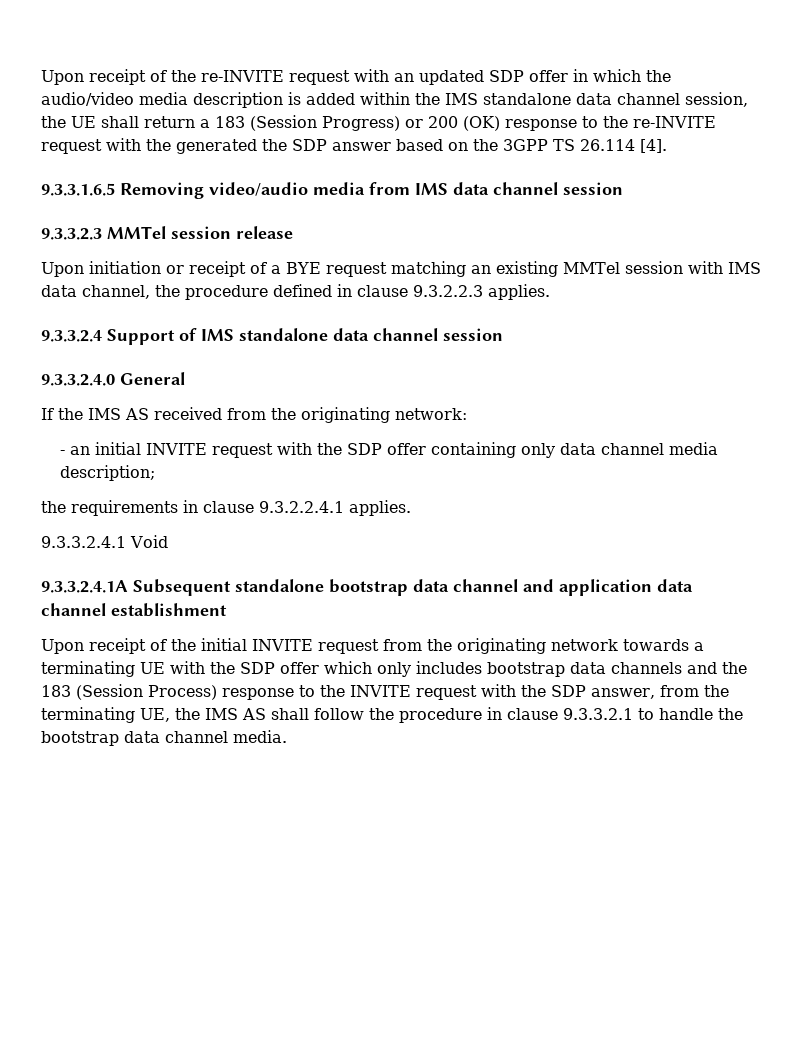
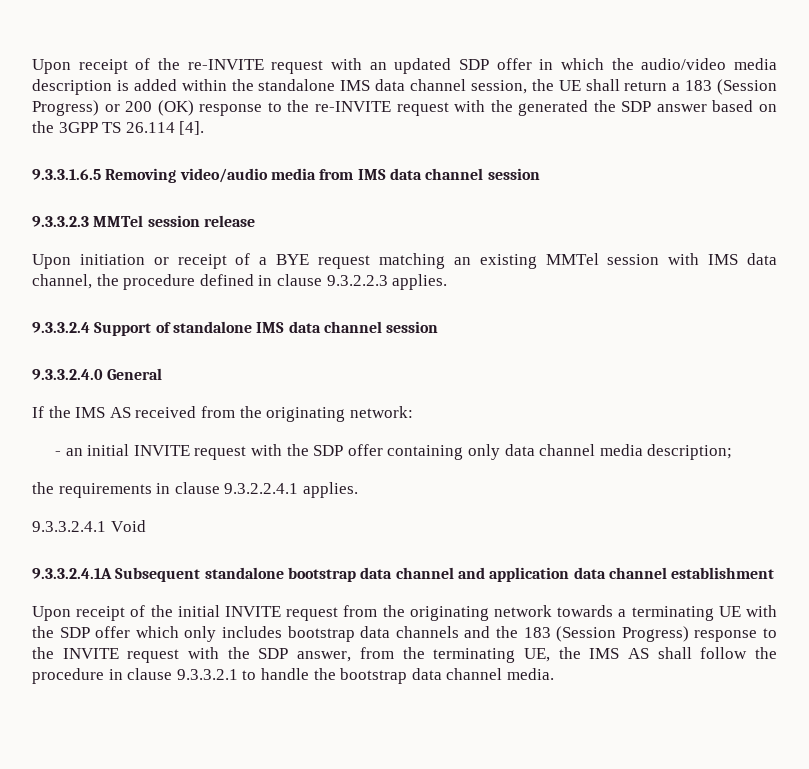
- Upon receipt of the re-INVITE request with an updated SDP offer in which the audio/video media description is added within the IMS standalone data channel session, the UE shall return a 183 (Session Progress) or 200 (OK) response to the re-INVITE request with the generated the SDP answer based on the 3GPP TS 26.114 [4].
+ Upon receipt of the re-INVITE request with an updated SDP offer in which the audio/video media description is added within the standalone IMS data channel session, the UE shall return a 183 (Session Progress) or 200 (OK) response to the re-INVITE request with the generated the SDP answer based on the 3GPP TS 26.114 [4].
- 9.3.3.2.4 Support of IMS standalone data channel session
+ 9.3.3.2.4 Support of standalone IMS data channel session
- Upon receipt of the initial INVITE request from the originating network towards a terminating UE with the SDP offer which only includes bootstrap data channels and the 183 (Session Process) response to the INVITE request with the SDP answer, from the terminating UE, the IMS AS shall follow the procedure in clause 9.3.3.2.1 to handle the bootstrap data channel media.
+ Upon receipt of the initial INVITE request from the originating network towards a terminating UE with the SDP offer which only includes bootstrap data channels and the 183 (Session Progress) response to the INVITE request with the SDP answer, from the terminating UE, the IMS AS shall follow the procedure in clause 9.3.3.2.1 to handle the bootstrap data channel media.

